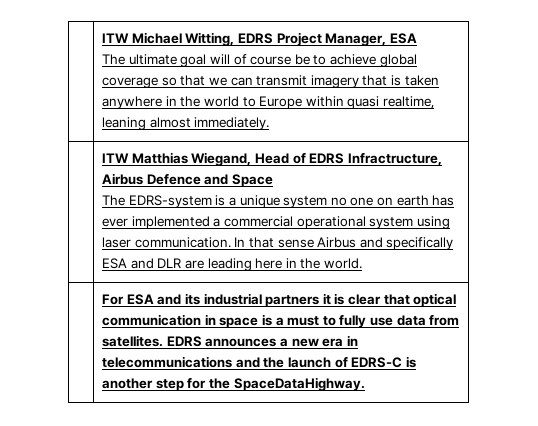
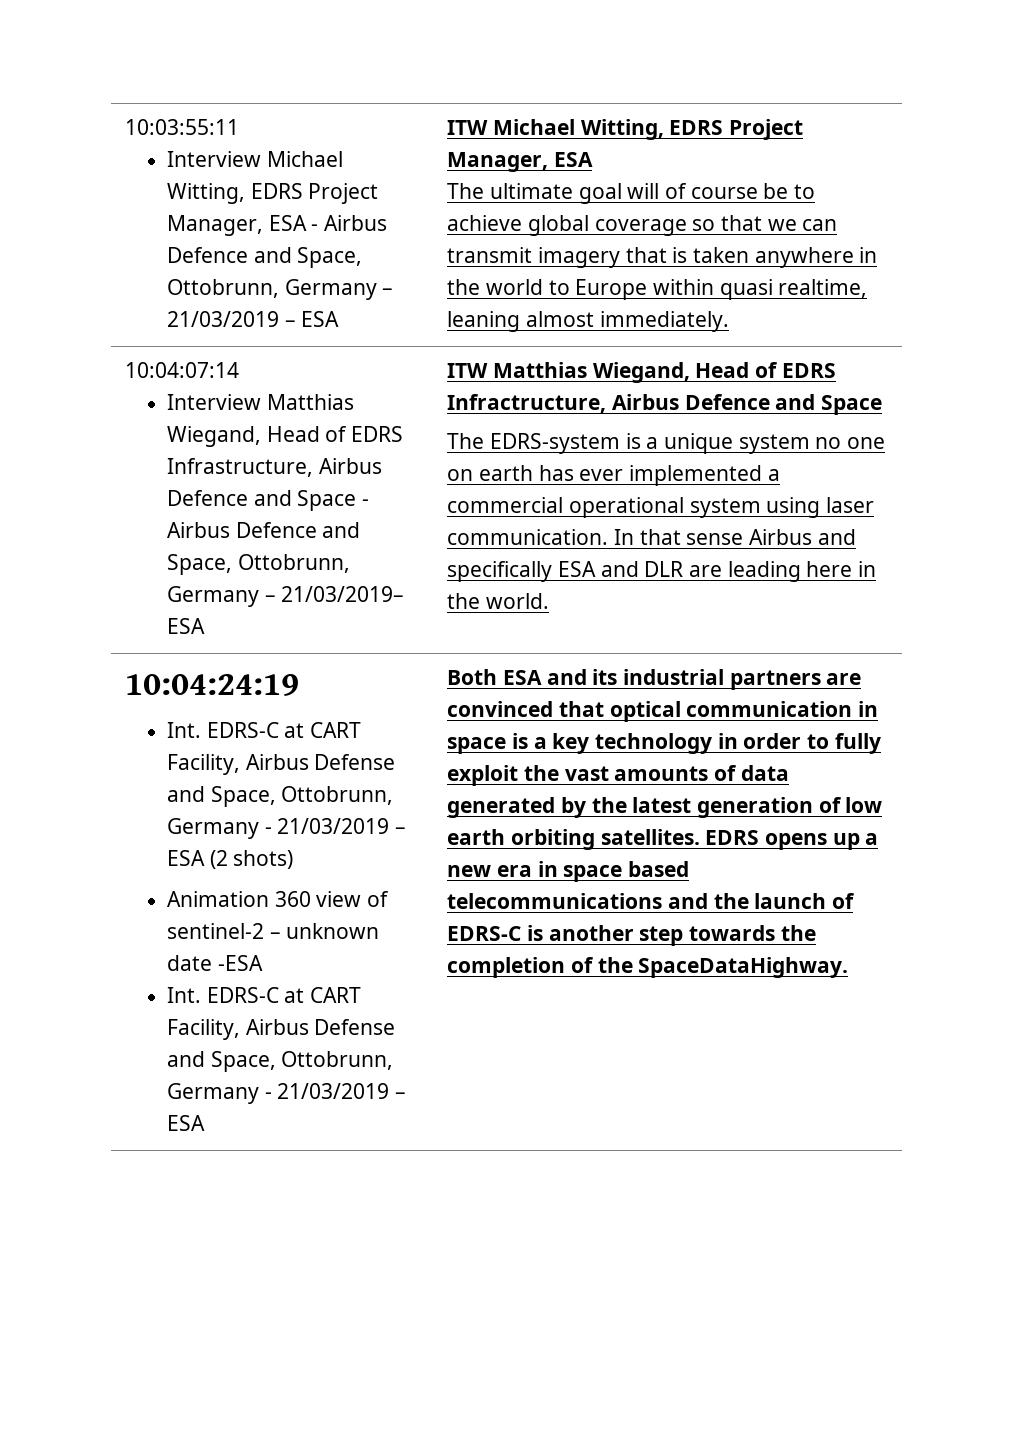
+ 10:03:55:11
+ Interview Michael Witting, EDRS Project Manager, ESA - Airbus Defence and Space, Ottobrunn, Germany – 21/03/2019 – ESA
+ 10:04:07:14
+ Interview Matthias Wiegand, Head of EDRS Infrastructure, Airbus Defence and Space - Airbus Defence and Space, Ottobrunn, Germany – 21/03/2019– ESA
- For ESA and its industrial partners it is clear that optical communication in space is a must to fully use data from satellites. EDRS announces a new era in telecommunications and the launch of EDRS-C is another step for the SpaceDataHighway.
+ 10:04:24:19
+ Int. EDRS-C at CART Facility, Airbus Defense and Space, Ottobrunn, Germany - 21/03/2019 – ESA (2 shots)
+ Animation 360 view of sentinel-2 – unknown date -ESA
+ Int. EDRS-C at CART Facility, Airbus Defense and Space, Ottobrunn, Germany - 21/03/2019 – ESA | Both ESA and its industrial partners are convinced that optical communication in space is a key technology in order to fully exploit the vast amounts of data generated by the latest generation of low earth orbiting satellites. EDRS opens up a new era in space based telecommunications and the launch of EDRS-C is another step towards the completion of the SpaceDataHighway.

